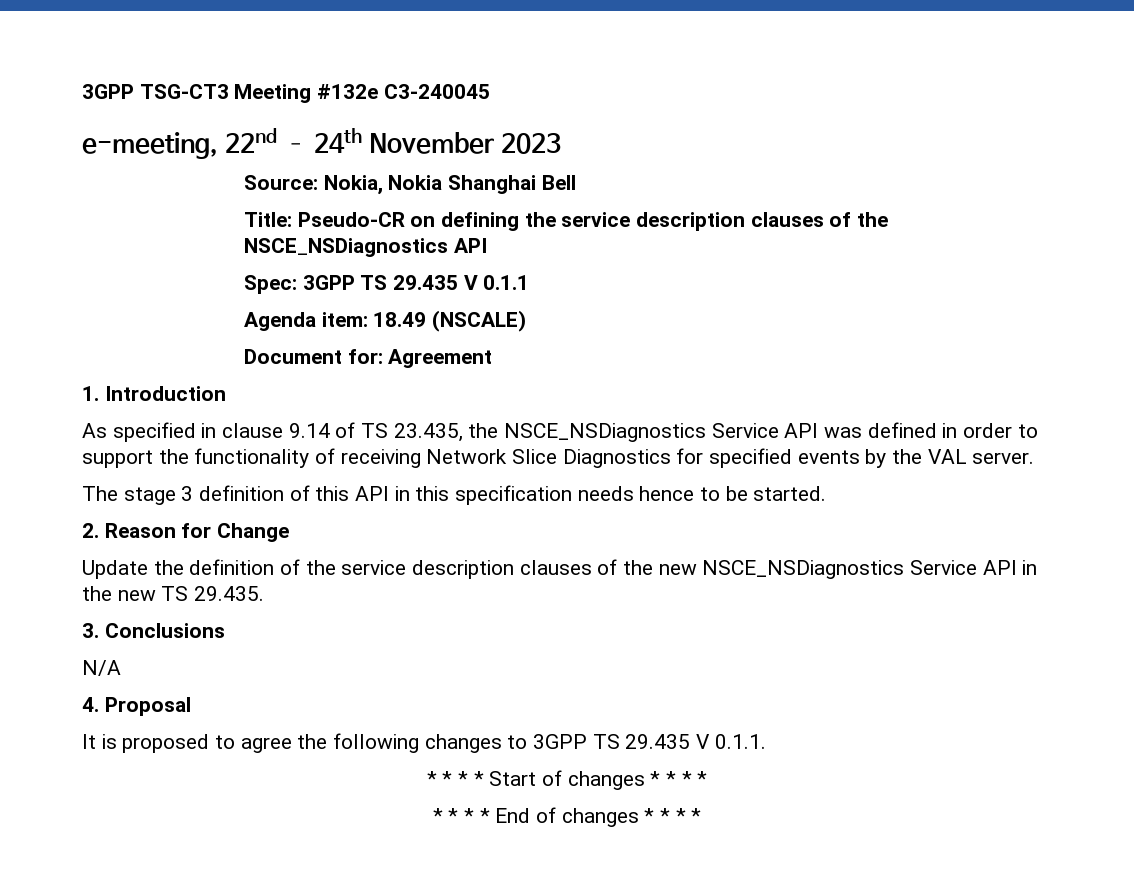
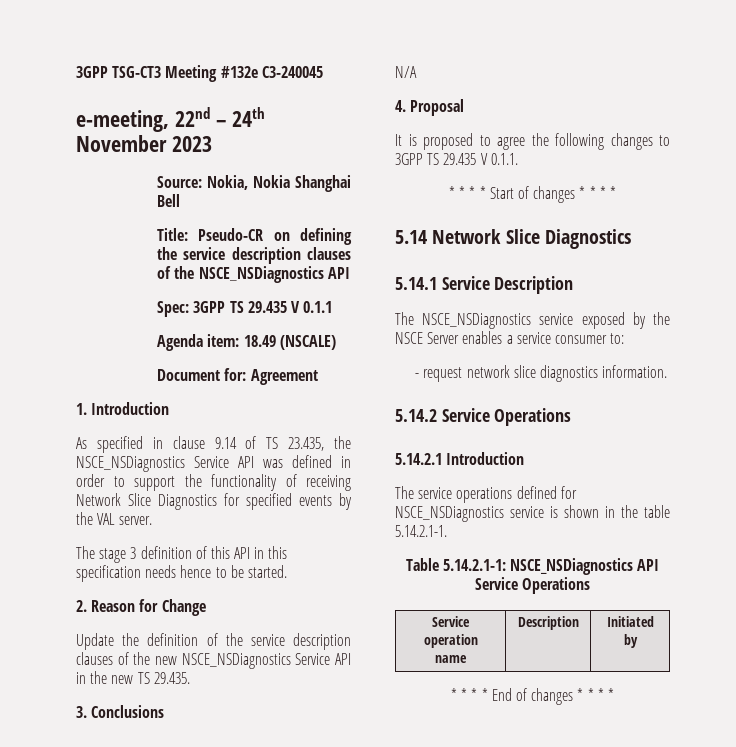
+ 5.14 Network Slice Diagnostics
+ 5.14.1 Service Description
+ The NSCE_NSDiagnostics service exposed by the NSCE Server enables a service consumer to:
+ - request network slice diagnostics information.
+ 5.14.2 Service Operations
+ 5.14.2.1 Introduction
+ The service operations defined for NSCE_NSDiagnostics service is shown in the table 5.14.2.1-1.
+ Table 5.14.2.1-1: NSCE_NSDiagnostics API Service Operations
+ Service operation name | Description | Initiated by

